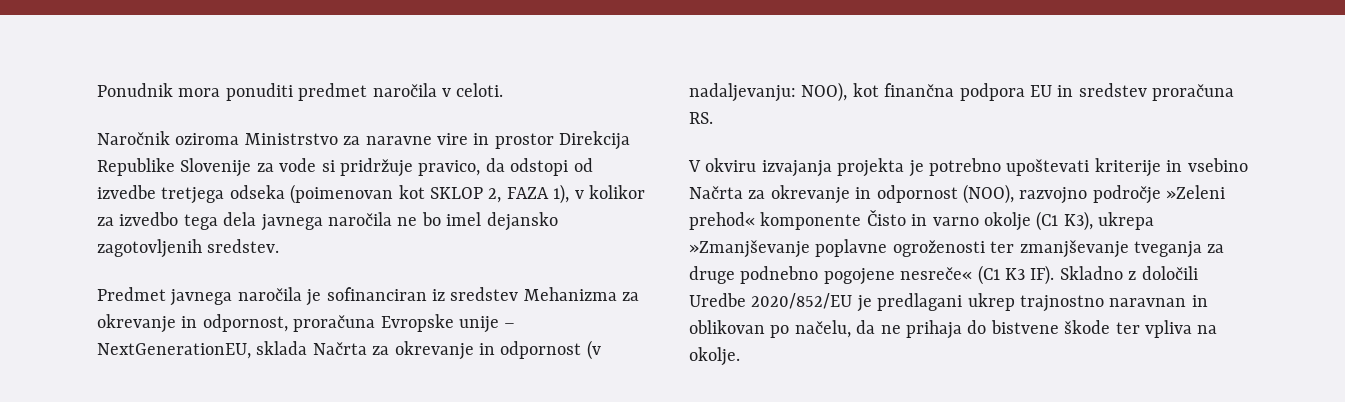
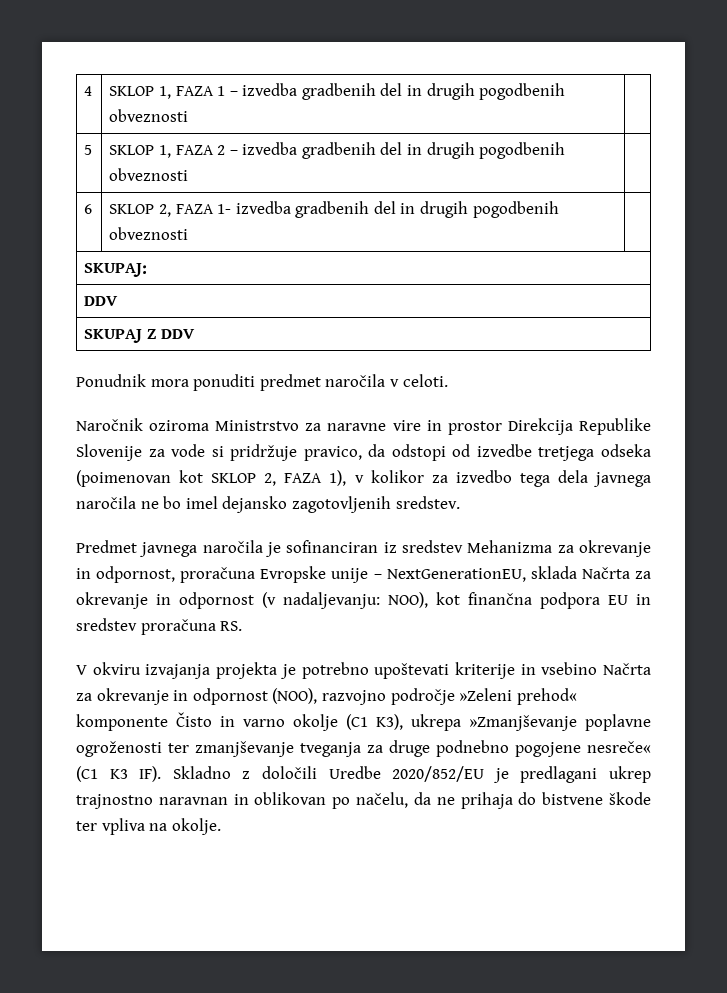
+ 4 | SKLOP 1, FAZA 1 – izvedba gradbenih del in drugih pogodbenih obveznosti |
+ 5 | SKLOP 1, FAZA 2 – izvedba gradbenih del in drugih pogodbenih obveznosti |
+ 6 | SKLOP 2, FAZA 1- izvedba gradbenih del in drugih pogodbenih obveznosti |
+ SKUPAJ:
+ DDV
+ SKUPAJ Z DDV

